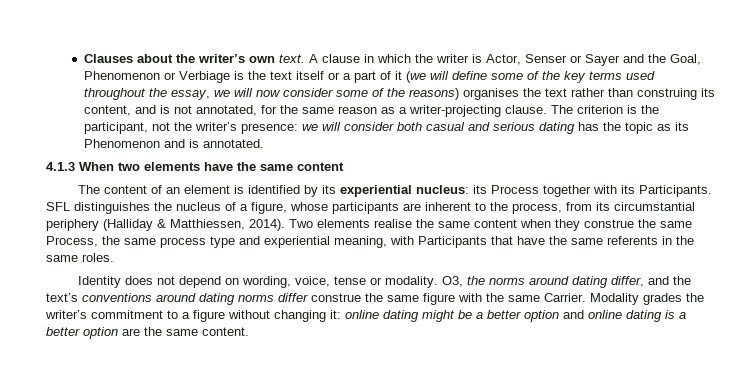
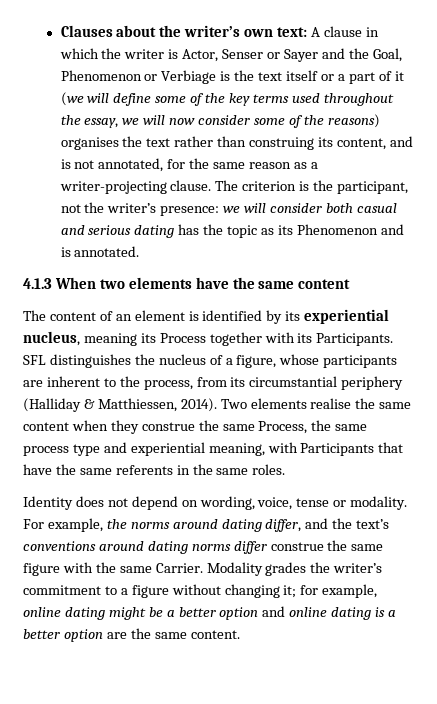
- Clauses about the writer’s own text.
+ Clauses about the writer’s own text:
- The content of an element is identified by its experiential nucleus: its Process together with its Participants.
+ The content of an element is identified by its experiential nucleus, meaning its Process together with its Participants.
- O3, the norms around dating differ, and the text’s conventions around dating norms differ construe the same figure with the same Carrier.
+ For example, the norms around dating differ, and the text’s conventions around dating norms differ construe the same figure with the same Carrier.
- Modality grades the writer’s commitment to a figure without changing it: online dating might be a better option and online dating is a better option are the same content.
+ Modality grades the writer’s commitment to a figure without changing it; for example, online dating might be a better option and online dating is a better option are the same content.

